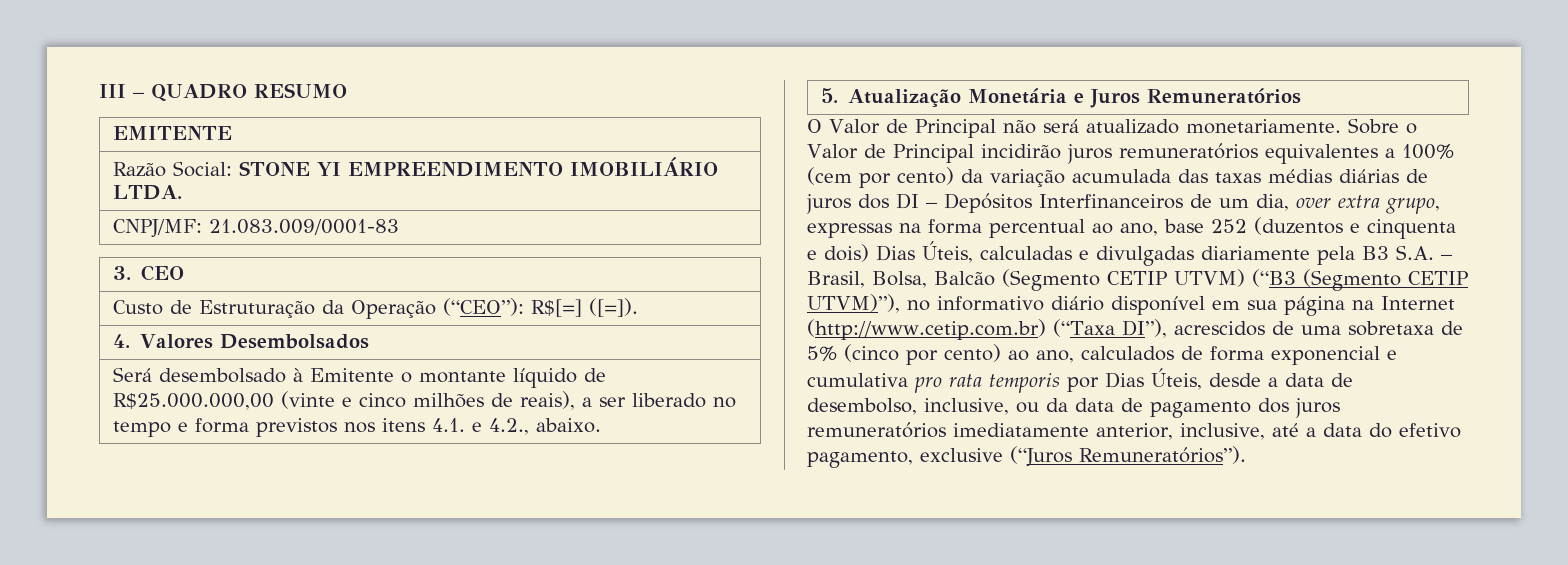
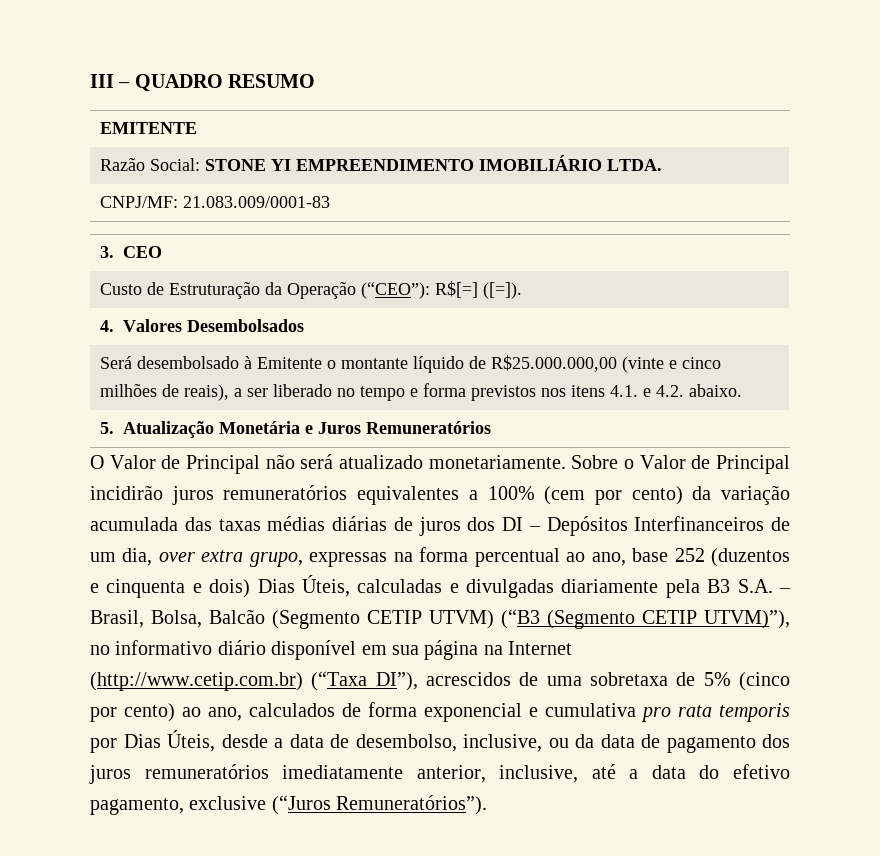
- Será desembolsado à Emitente o montante líquido de R$25.000.000,00 (vinte e cinco milhões de reais), a ser liberado no tempo e forma previstos nos itens 4.1. e 4.2., abaixo.
+ Será desembolsado à Emitente o montante líquido de R$25.000.000,00 (vinte e cinco milhões de reais), a ser liberado no tempo e forma previstos nos itens 4.1. e 4.2. abaixo.

